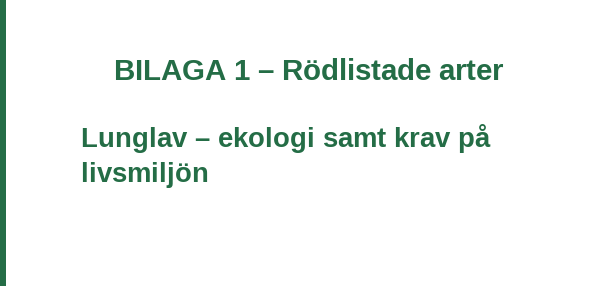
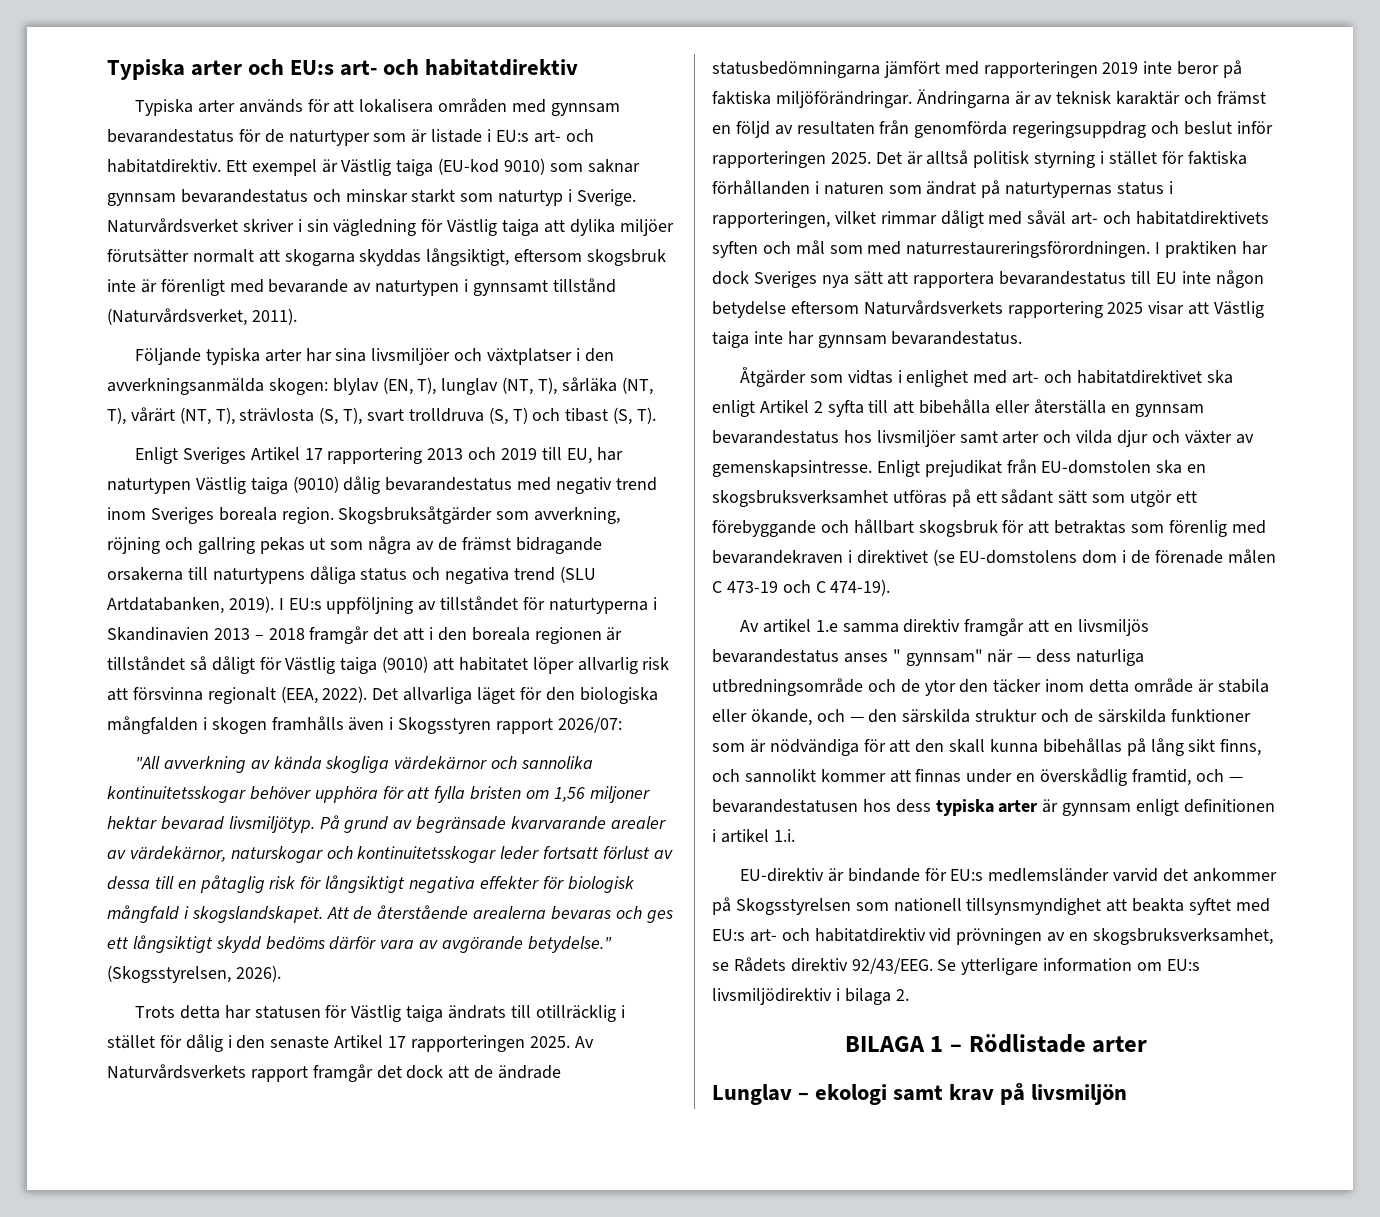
+ Typiska arter och EU:s art- och habitatdirektiv
+ Typiska arter används för att lokalisera områden med gynnsam bevarandestatus för de naturtyper som är listade i EU:s art- och habitatdirektiv. Ett exempel är Västlig taiga (EU-kod 9010) som saknar gynnsam bevarandestatus och minskar starkt som naturtyp i Sverige. Naturvårdsverket skriver i sin vägledning för Västlig taiga att dylika miljöer förutsätter normalt att skogarna skyddas långsiktigt, eftersom skogsbruk inte är förenligt med bevarande av naturtypen i gynnsamt tillstånd (Naturvårdsverket, 2011).
+ Följande typiska arter har sina livsmiljöer och växtplatser i den avverkningsanmälda skogen: blylav (EN, T), lunglav (NT, T), sårläka (NT, T), vårärt (NT, T), strävlosta (S, T), svart trolldruva (S, T) och tibast (S, T).
+ Enligt Sveriges Artikel 17 rapportering 2013 och 2019 till EU, har naturtypen Västlig taiga (9010) dålig bevarandestatus med negativ trend inom Sveriges boreala region. Skogsbruksåtgärder som avverkning, röjning och gallring pekas ut som några av de främst bidragande orsakerna till naturtypens dåliga status och negativa trend (SLU Artdatabanken, 2019). I EU:s uppföljning av tillståndet för naturtyperna i Skandinavien 2013 – 2018 framgår det att i den boreala regionen är tillståndet så dåligt för Västlig taiga (9010) att habitatet löper allvarlig risk att försvinna regionalt (EEA, 2022). Det allvarliga läget för den biologiska mångfalden i skogen framhålls även i Skogsstyren rapport 2026/07:
+ "All avverkning av kända skogliga värdekärnor och sannolika kontinuitetsskogar behöver upphöra för att fylla bristen om 1,56 miljoner hektar bevarad livsmiljötyp. På grund av begränsade kvarvarande arealer av värdekärnor, naturskogar och kontinuitetsskogar leder fortsatt förlust av dessa till en påtaglig risk för långsiktigt negativa effekter för biologisk mångfald i skogslandskapet. Att de återstående arealerna bevaras och ges ett långsiktigt skydd bedöms därför vara av avgörande betydelse." (Skogsstyrelsen, 2026).
+ Trots detta har statusen för Västlig taiga ändrats till otillräcklig i stället för dålig i den senaste Artikel 17 rapporteringen 2025. Av Naturvårdsverkets rapport framgår det dock att de ändrade statusbedömningarna jämfört med rapporteringen 2019 inte beror på faktiska miljöförändringar. Ändringarna är av teknisk karaktär och främst en följd av resultaten från genomförda regeringsuppdrag och beslut inför rapporteringen 2025. Det är alltså politisk styrning i stället för faktiska förhållanden i naturen som ändrat på naturtypernas status i rapporteringen, vilket rimmar dåligt med såväl art- och habitatdirektivets syften och mål som med naturrestaureringsförordningen. I praktiken har dock Sveriges nya sätt att rapportera bevarandestatus till EU inte någon betydelse eftersom Naturvårdsverkets rapportering 2025 visar att Västlig taiga inte har gynnsam bevarandestatus.
+ Åtgärder som vidtas i enlighet med art- och habitatdirektivet ska enligt Artikel 2 syfta till att bibehålla eller återställa en gynnsam bevarandestatus hos livsmiljöer samt arter och vilda djur och växter av gemenskapsintresse. Enligt prejudikat från EU-domstolen ska en skogsbruksverksamhet utföras på ett sådant sätt som utgör ett förebyggande och hållbart skogsbruk för att betraktas som förenlig med bevarandekraven i direktivet (se EU-domstolens dom i de förenade målen C 473-19 och C 474-19).
+ Av artikel 1.e samma direktiv framgår att en livsmiljös bevarandestatus anses " gynnsam" när — dess naturliga utbredningsområde och de ytor den täcker inom detta område är stabila eller ökande, och — den särskilda struktur och de särskilda funktioner som är nödvändiga för att den skall kunna bibehållas på lång sikt finns, och sannolikt kommer att finnas under en överskådlig framtid, och — bevarandestatusen hos dess typiska arter är gynnsam enligt definitionen i artikel 1.i.
+ EU-direktiv är bindande för EU:s medlemsländer varvid det ankommer på Skogsstyrelsen som nationell tillsynsmyndighet att beakta syftet med EU:s art- och habitatdirektiv vid prövningen av en skogsbruksverksamhet, se Rådets direktiv 92/43/EEG. Se ytterligare information om EU:s livsmiljödirektiv i bilaga 2.

